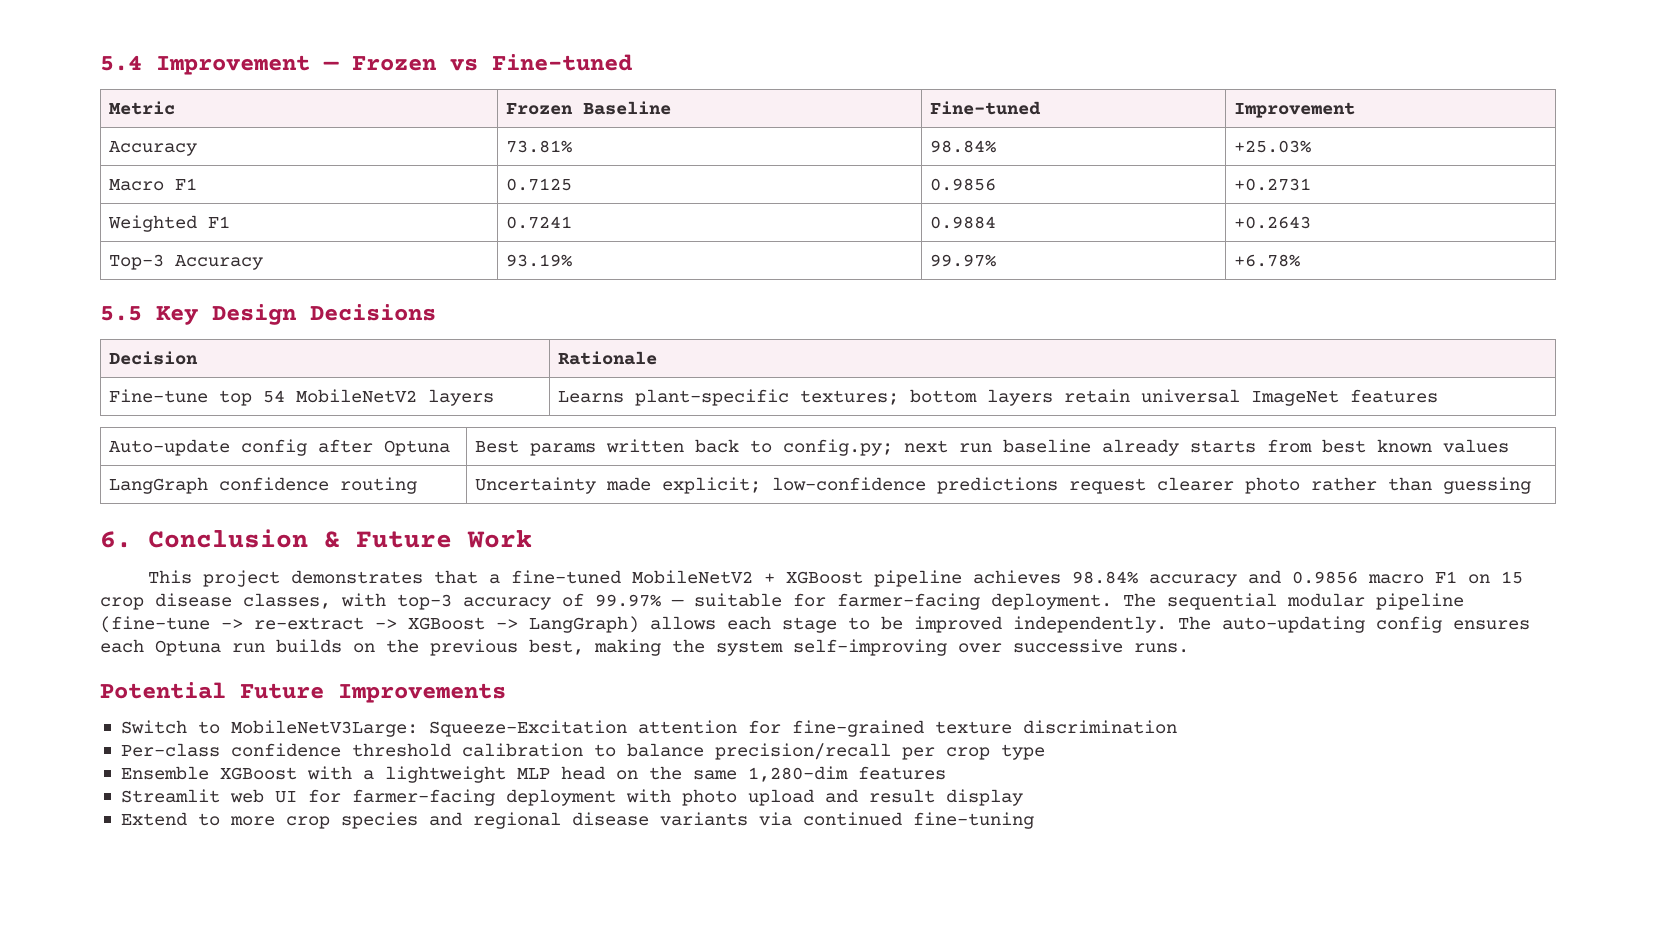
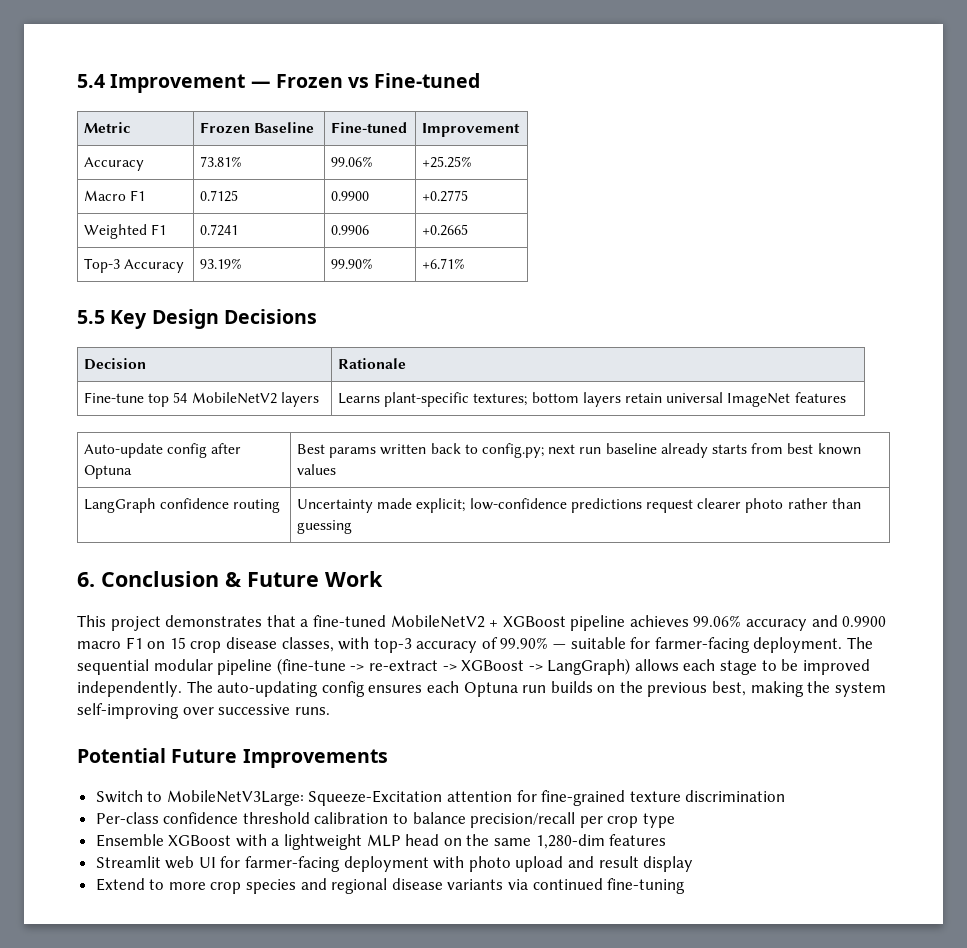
- Accuracy | 73.81% | 98.84% | +25.03%
+ Accuracy | 73.81% | 99.06% | +25.25%
- Macro F1 | 0.7125 | 0.9856 | +0.2731
+ Macro F1 | 0.7125 | 0.9900 | +0.2775
- Weighted F1 | 0.7241 | 0.9884 | +0.2643
+ Weighted F1 | 0.7241 | 0.9906 | +0.2665
- Top-3 Accuracy | 93.19% | 99.97% | +6.78%
+ Top-3 Accuracy | 93.19% | 99.90% | +6.71%
- This project demonstrates that a fine-tuned MobileNetV2 + XGBoost pipeline achieves 98.84% accuracy and 0.9856 macro F1 on 15 crop disease classes, with top-3 accuracy of 99.97% — suitable for farmer-facing deployment.
+ This project demonstrates that a fine-tuned MobileNetV2 + XGBoost pipeline achieves 99.06% accuracy and 0.9900 macro F1 on 15 crop disease classes, with top-3 accuracy of 99.90% — suitable for farmer-facing deployment.

